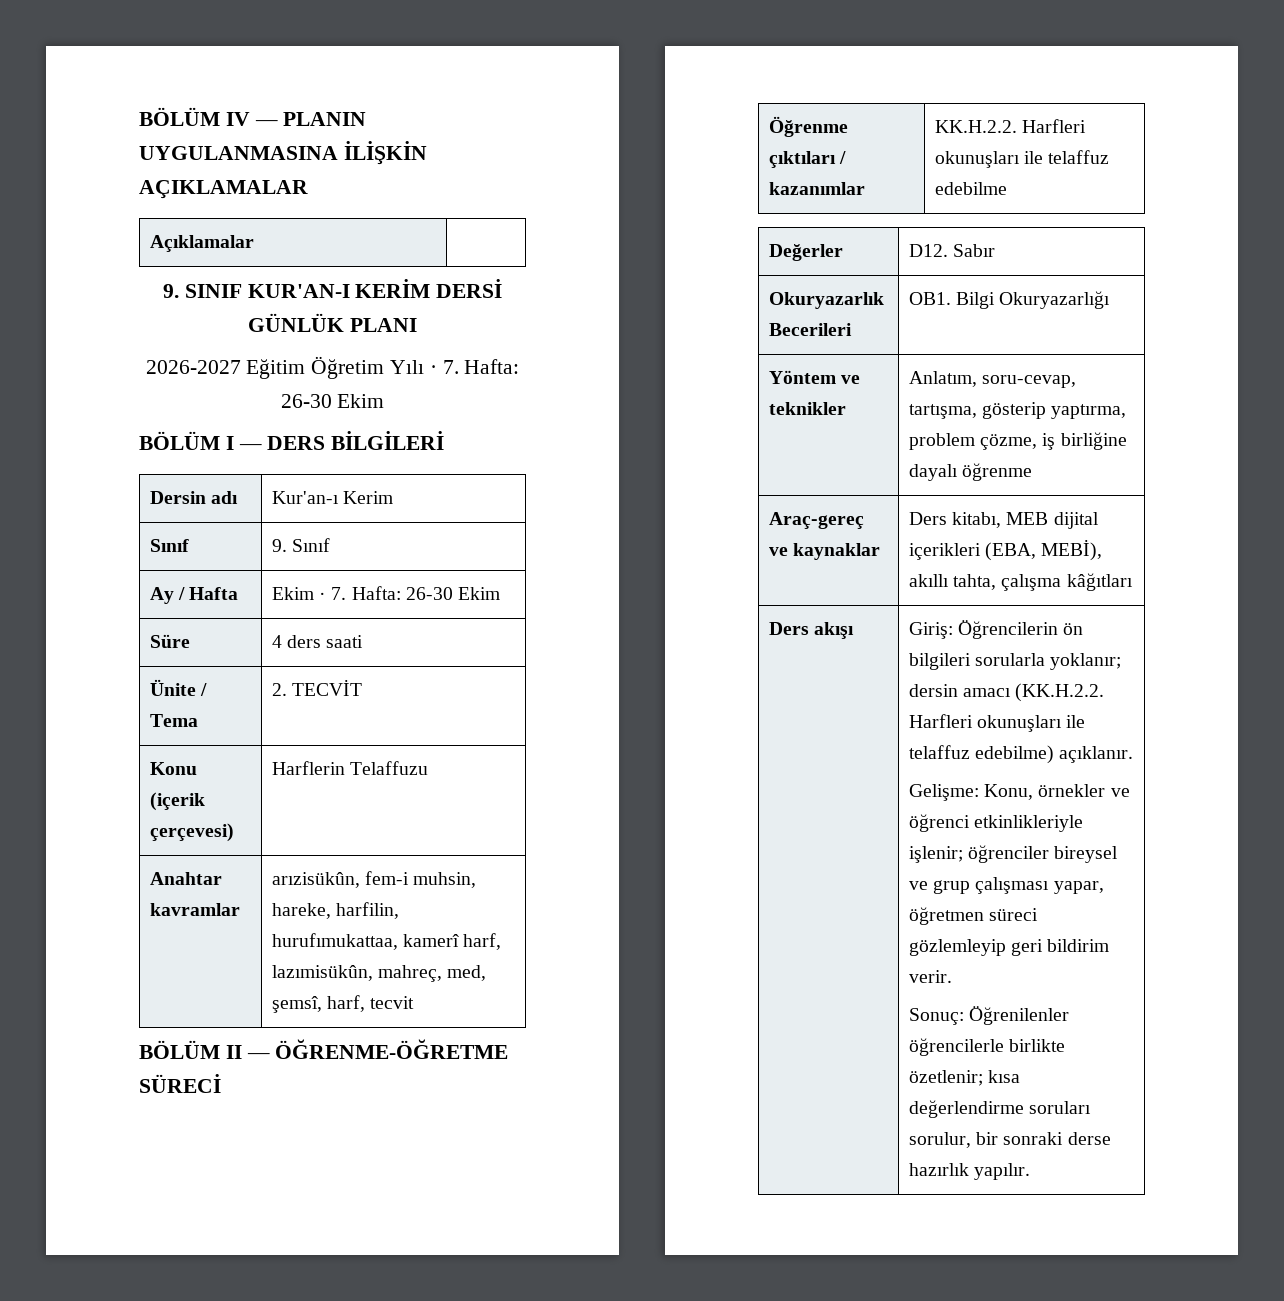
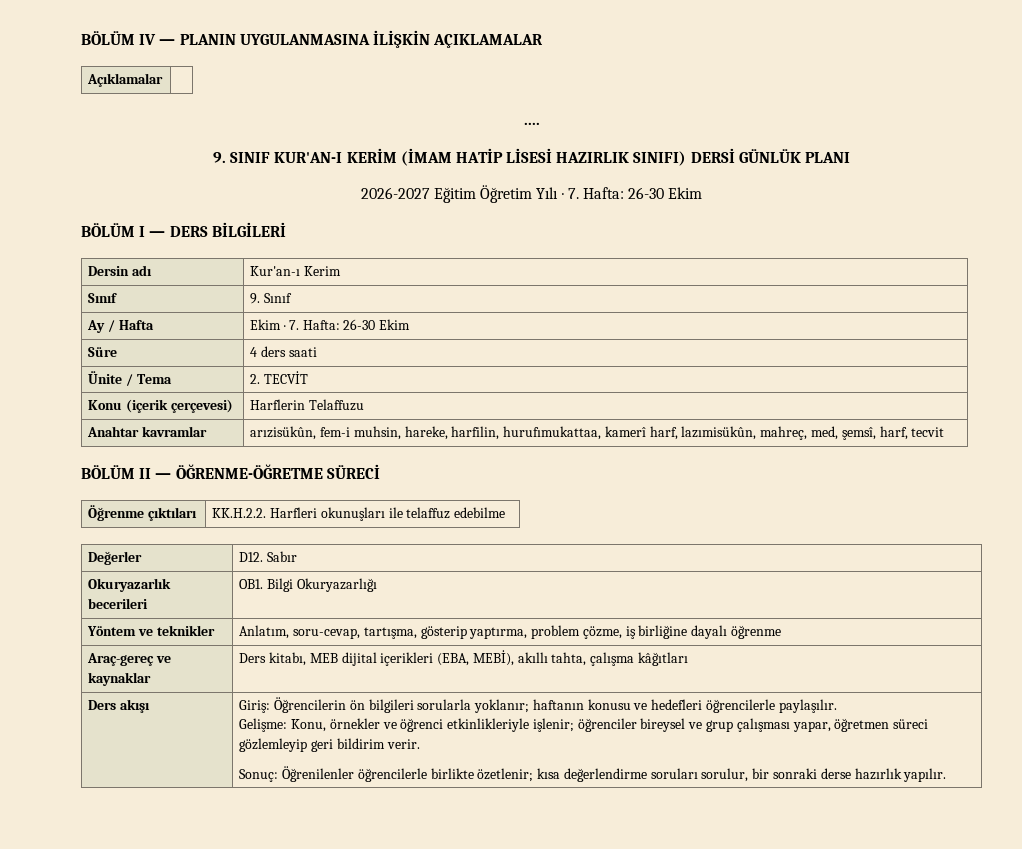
+ ....
- 9. SINIF KUR'AN-I KERİM DERSİ GÜNLÜK PLANI
+ 9. SINIF KUR'AN-I KERİM (İMAM HATİP LİSESİ HAZIRLIK SINIFI) DERSİ GÜNLÜK PLANI
- Öğrenme çıktıları / kazanımlar | KK.H.2.2. Harfleri okunuşları ile telaffuz edebilme
+ Öğrenme çıktıları | KK.H.2.2. Harfleri okunuşları ile telaffuz edebilme
- Okuryazarlık Becerileri | OB1. Bilgi Okuryazarlığı
+ Okuryazarlık becerileri | OB1. Bilgi Okuryazarlığı
- Giriş: Öğrencilerin ön bilgileri sorularla yoklanır; dersin amacı (KK.H.2.2. Harfleri okunuşları ile telaffuz edebilme) açıklanır.
+ Giriş: Öğrencilerin ön bilgileri sorularla yoklanır; haftanın konusu ve hedefleri öğrencilerle paylaşılır.

